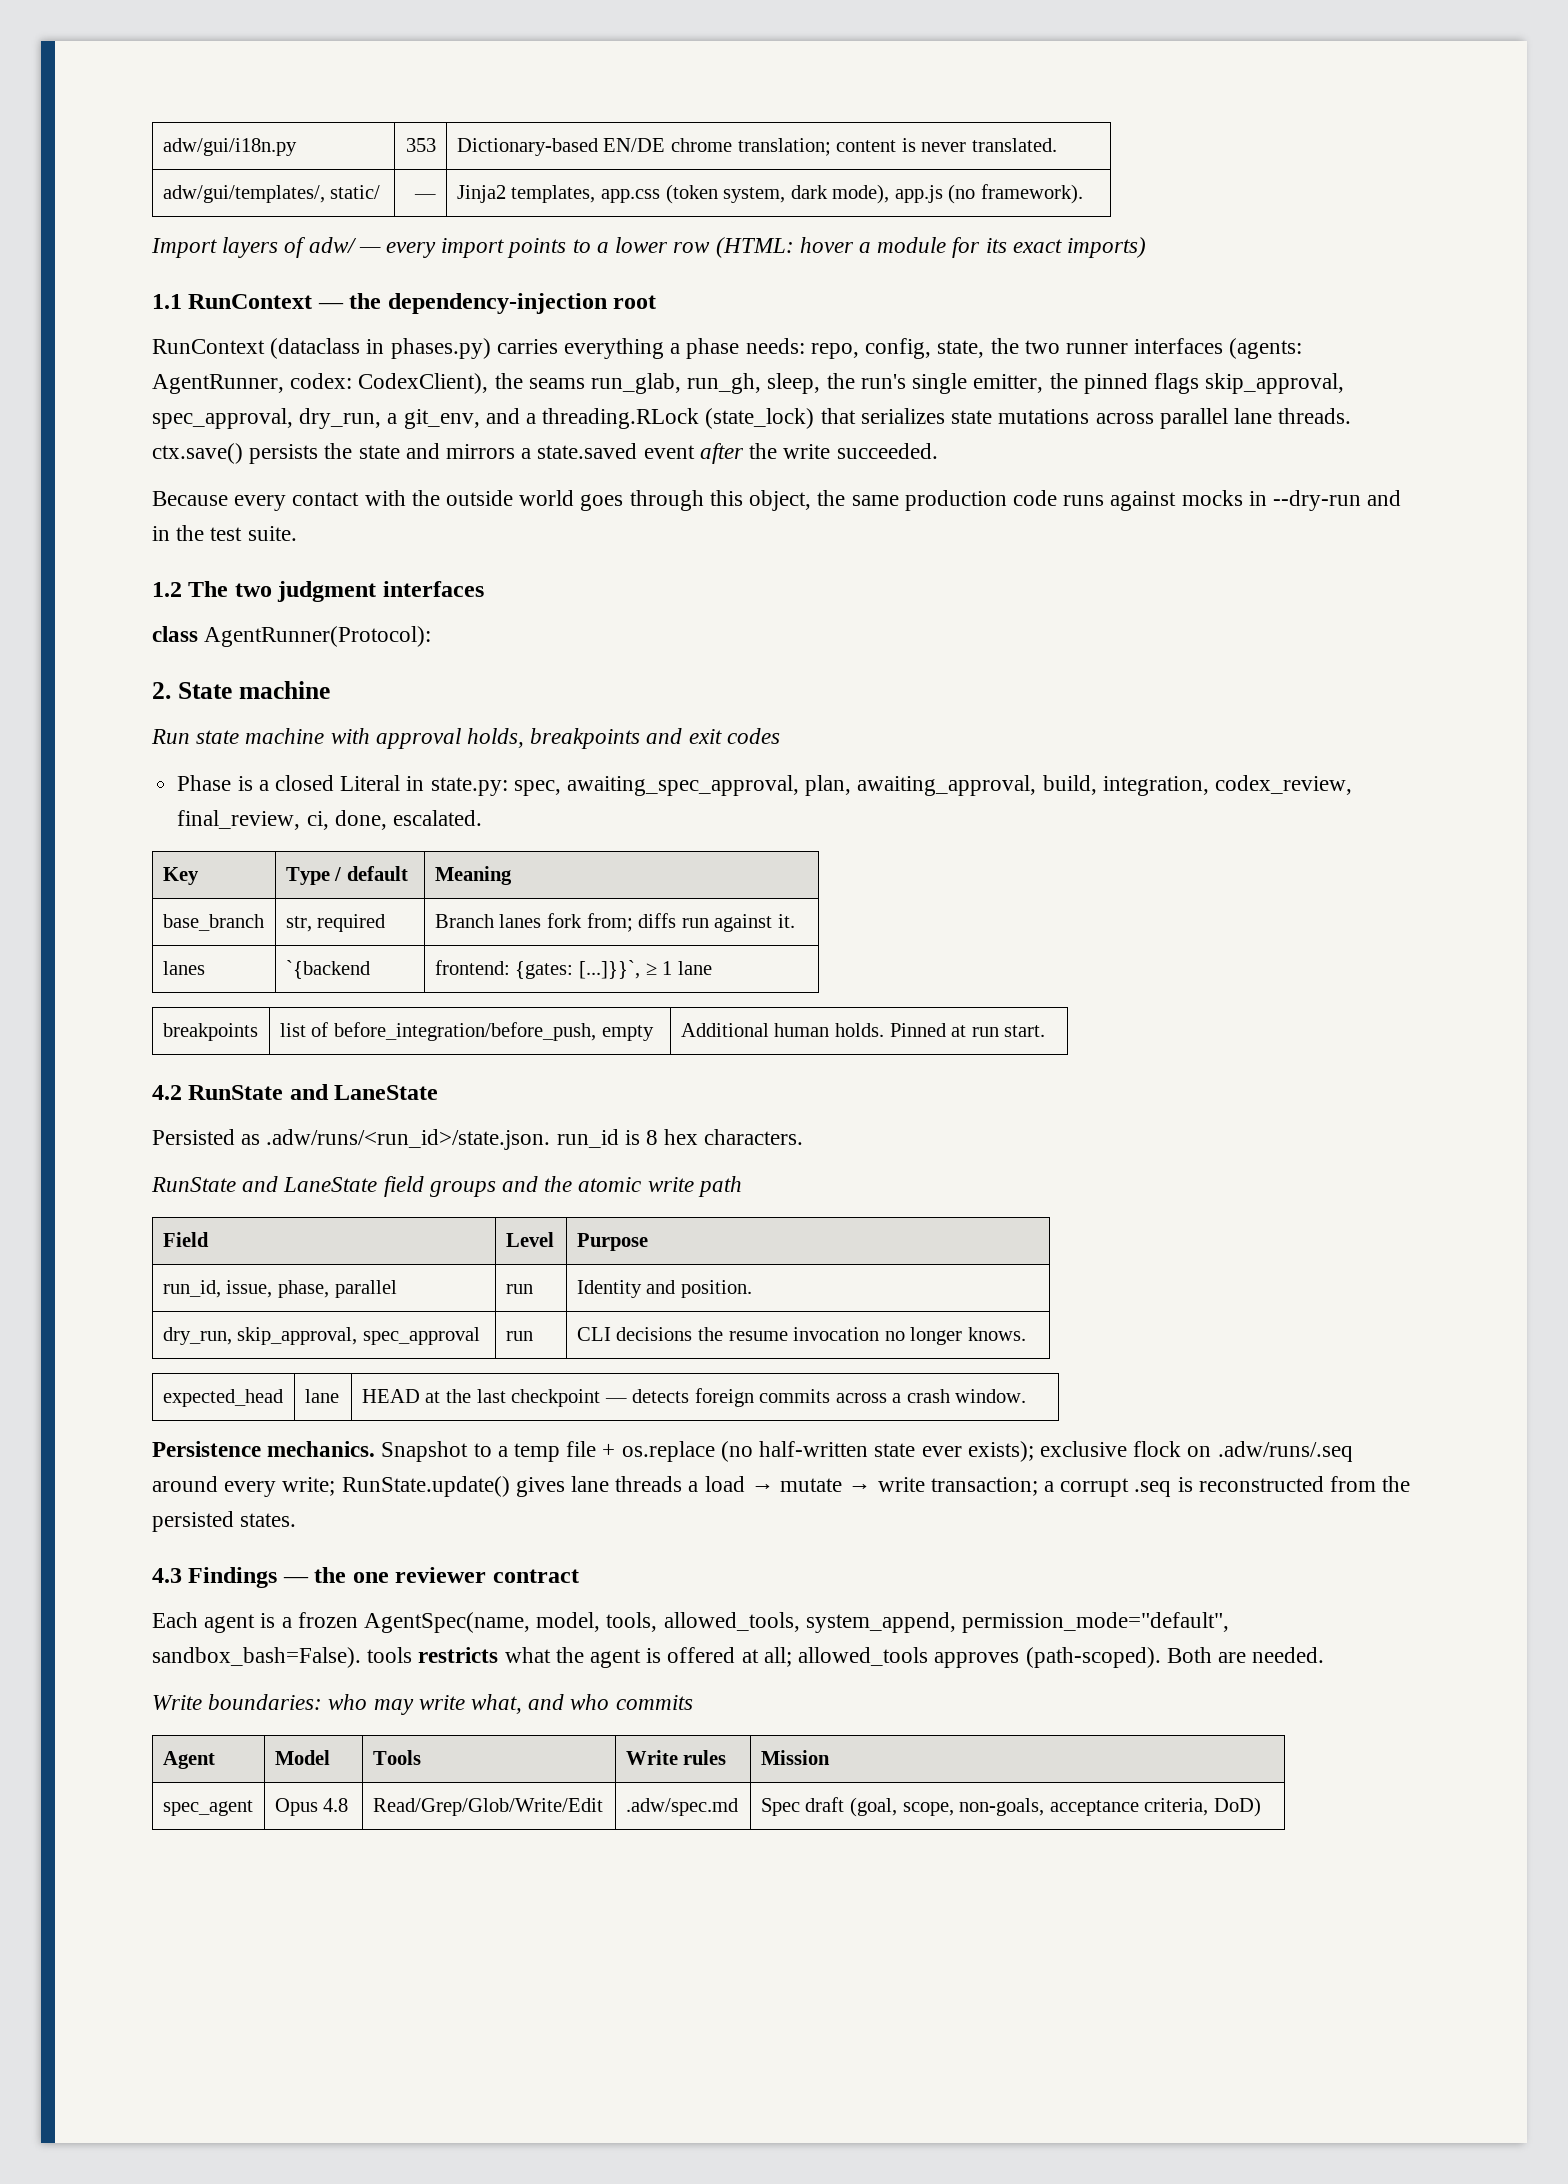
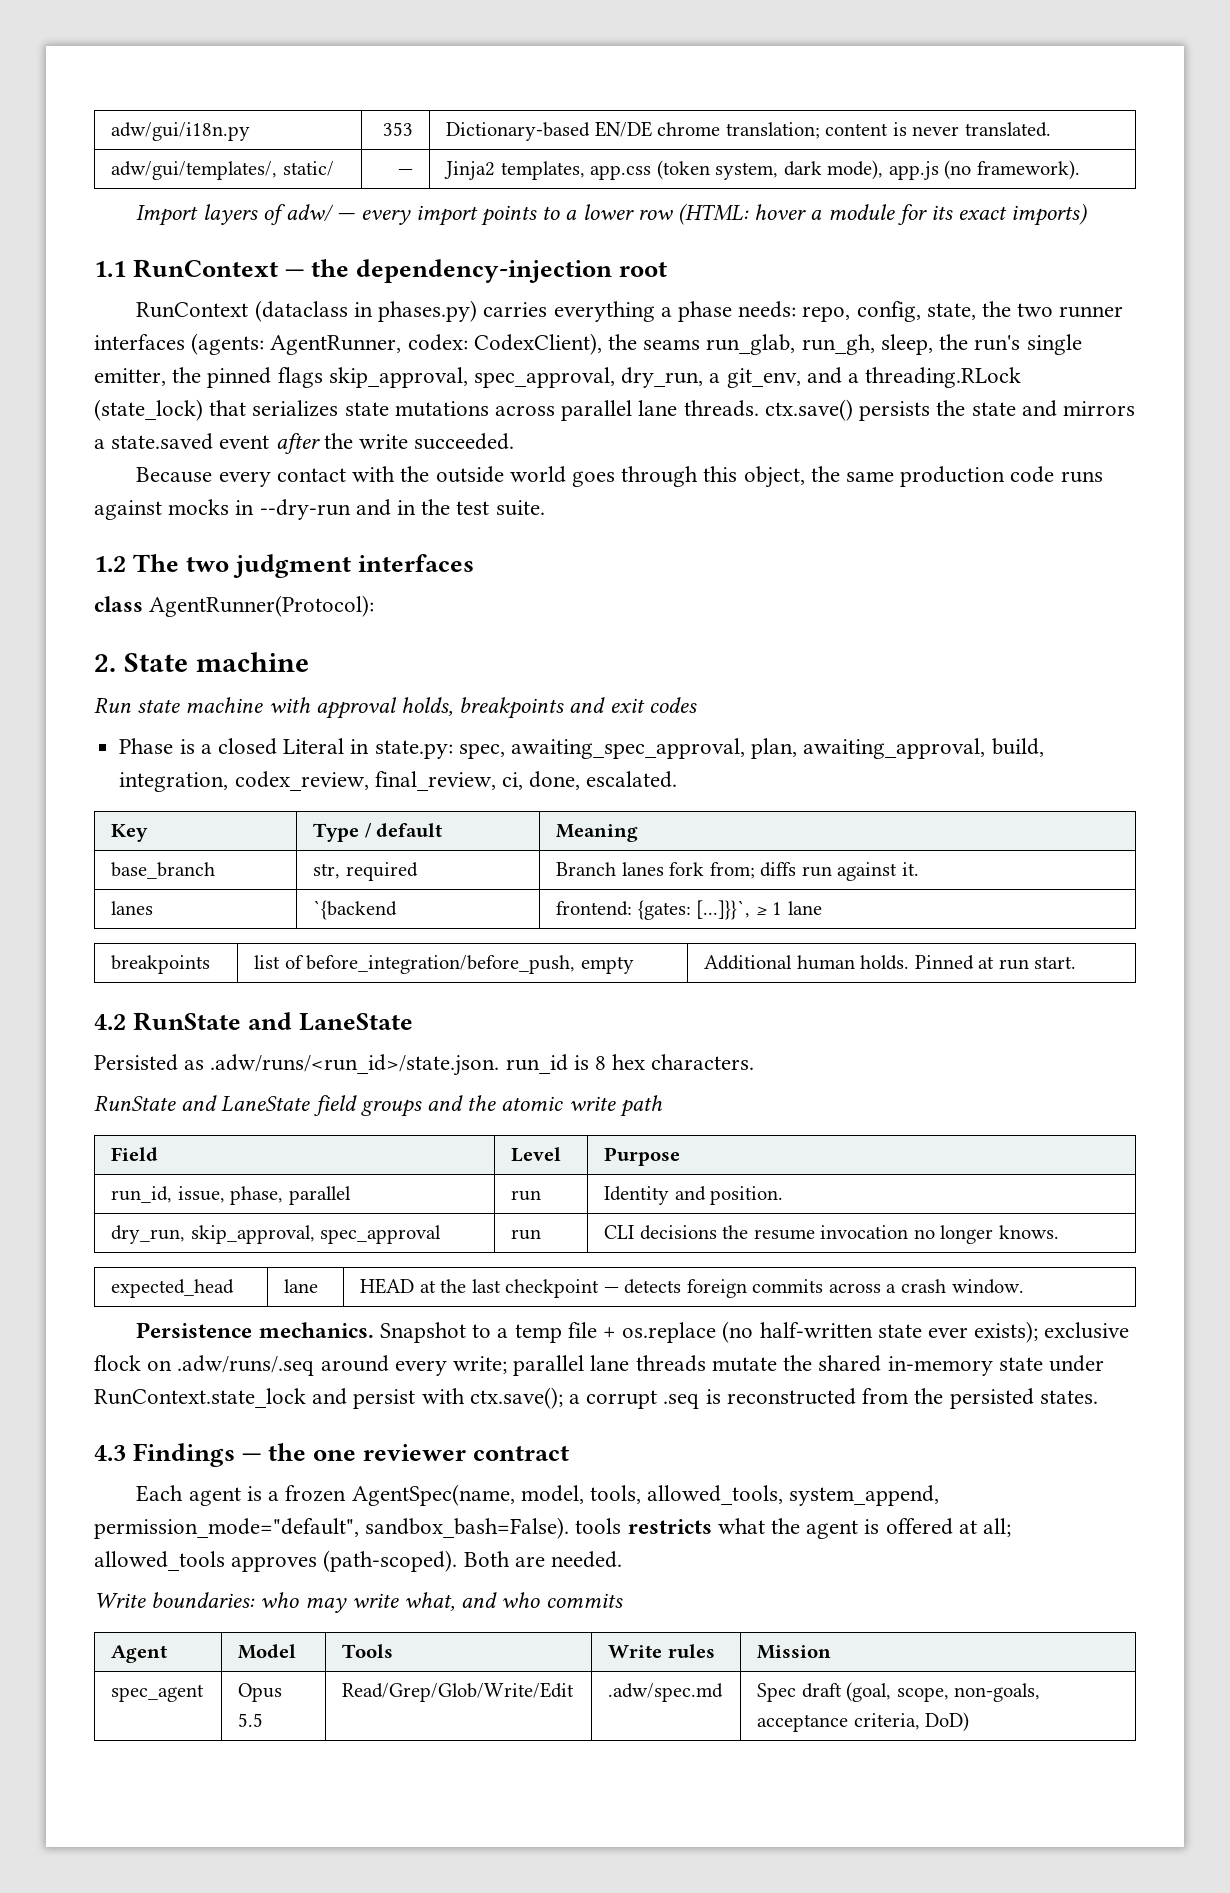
- Snapshot to a temp file + os.replace (no half-written state ever exists); exclusive flock on .adw/runs/.seq around every write; RunState.update() gives lane threads a load → mutate → write transaction; a corrupt .seq is reconstructed from the persisted states.
+ Snapshot to a temp file + os.replace (no half-written state ever exists); exclusive flock on .adw/runs/.seq around every write; parallel lane threads mutate the shared in-memory state under RunContext.state_lock and persist with ctx.save(); a corrupt .seq is reconstructed from the persisted states.
- spec_agent | Opus 4.8 | Read/Grep/Glob/Write/Edit | .adw/spec.md | Spec draft (goal, scope, non-goals, acceptance criteria, DoD)
+ spec_agent | Opus 5.5 | Read/Grep/Glob/Write/Edit | .adw/spec.md | Spec draft (goal, scope, non-goals, acceptance criteria, DoD)

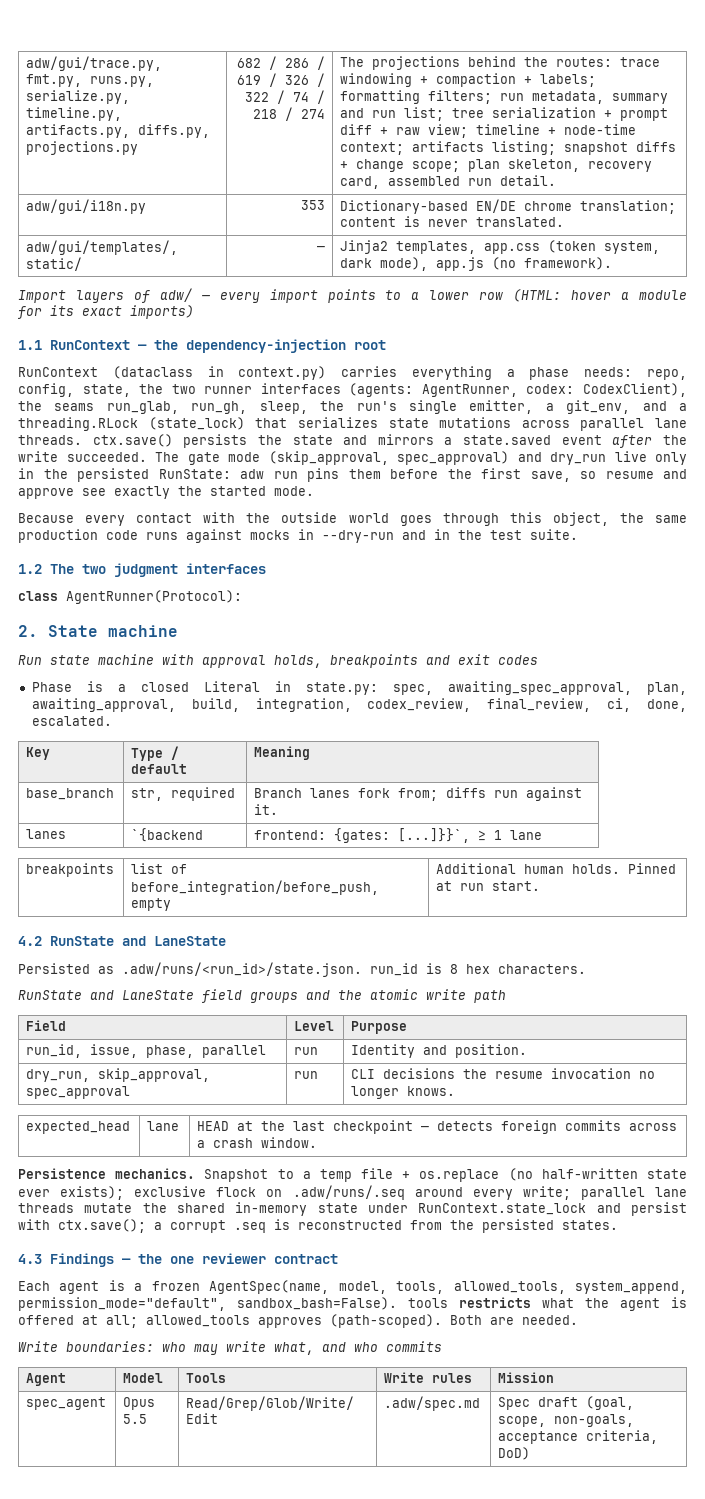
+ adw/gui/trace.py, fmt.py, runs.py, serialize.py, timeline.py, artifacts.py, diffs.py, projections.py | 682 / 286 / 619 / 326 / 322 / 74 / 218 / 274 | The projections behind the routes: trace windowing + compaction + labels; formatting filters; run metadata, summary and run list; tree serialization + prompt diff + raw view; timeline + node-time context; artifacts listing; snapshot diffs + change scope; plan skeleton, recovery card, assembled run detail.
- RunContext (dataclass in phases.py) carries everything a phase needs: repo, config, state, the two runner interfaces (agents: AgentRunner, codex: CodexClient), the seams run_glab, run_gh, sleep, the run's single emitter, the pinned flags skip_approval, spec_approval, dry_run, a git_env, and a threading.RLock (state_lock) that serializes state mutations across parallel lane threads. ctx.save() persists the state and mirrors a state.saved event after the write succeeded.
+ RunContext (dataclass in context.py) carries everything a phase needs: repo, config, state, the two runner interfaces (agents: AgentRunner, codex: CodexClient), the seams run_glab, run_gh, sleep, the run's single emitter, a git_env, and a threading.RLock (state_lock) that serializes state mutations across parallel lane threads. ctx.save() persists the state and mirrors a state.saved event after the write succeeded. The gate mode (skip_approval, spec_approval) and dry_run live only in the persisted RunState: adw run pins them before the first save, so resume and approve see exactly the started mode.

